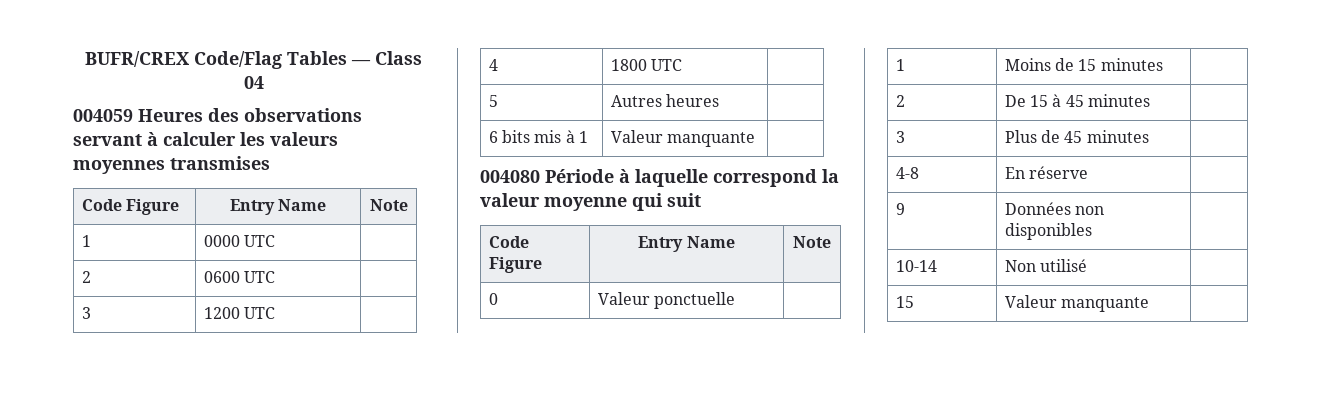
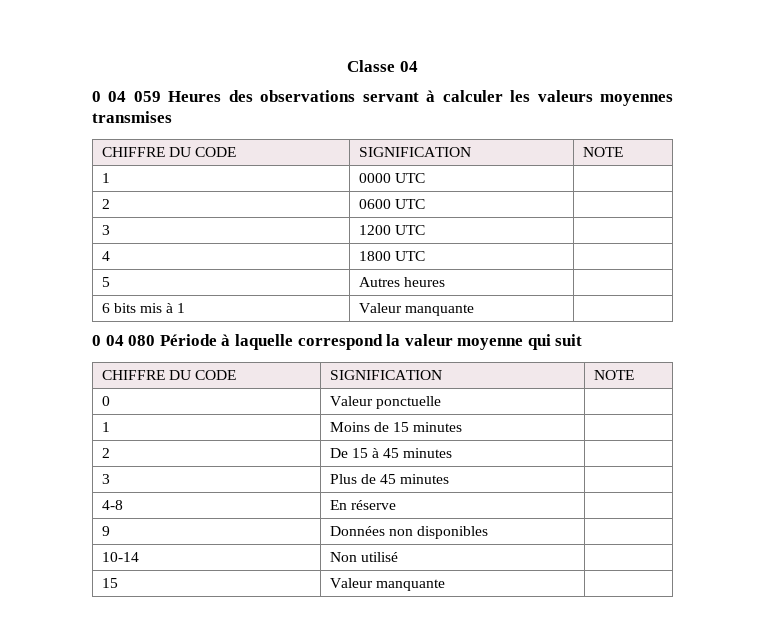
- BUFR/CREX Code/Flag Tables — Class 04
- 004059 Heures des observations servant à calculer les valeurs moyennes transmises
- Code Figure | Entry Name | Note
+ Classe 04
+ 0 04 059 Heures des observations servant à calculer les valeurs moyennes transmises
+ CHIFFRE DU CODE | SIGNIFICATION | NOTE
- 004080 Période à laquelle correspond la valeur moyenne qui suit
- Code Figure | Entry Name | Note
+ 0 04 080 Période à laquelle correspond la valeur moyenne qui suit
+ CHIFFRE DU CODE | SIGNIFICATION | NOTE

